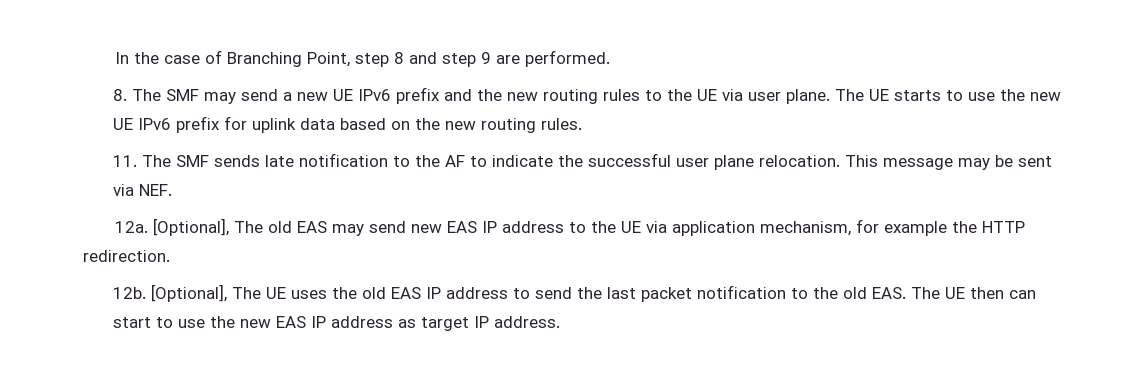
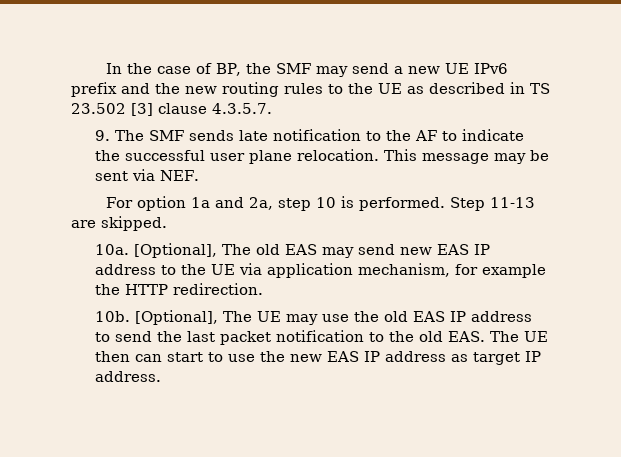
- In the case of Branching Point, step 8 and step 9 are performed.
- 8. The SMF may send a new UE IPv6 prefix and the new routing rules to the UE via user plane. The UE starts to use the new UE IPv6 prefix for uplink data based on the new routing rules.
- 11. The SMF sends late notification to the AF to indicate the successful user plane relocation.
+ In the case of BP, the SMF may send a new UE IPv6 prefix and the new routing rules to the UE as described in TS 23.502 [3] clause 4.3.5.7.
+ 9. The SMF sends late notification to the AF to indicate the successful user plane relocation.
- 12a.
+ For option 1a and 2a, step 10 is performed. Step 11-13 are skipped.
+ 10a.
- 12b.
+ 10b.
- [Optional], The UE uses the old EAS IP address to send the last packet notification to the old EAS. The UE then can start to use the new EAS IP address as target IP address.
+ [Optional], The UE may use the old EAS IP address to send the last packet notification to the old EAS. The UE then can start to use the new EAS IP address as target IP address.

